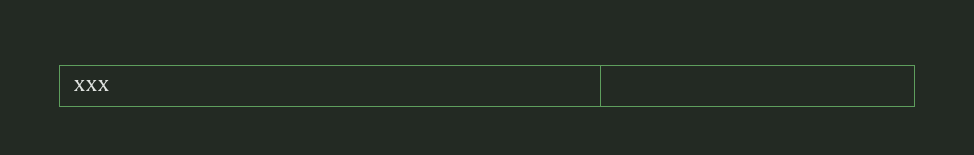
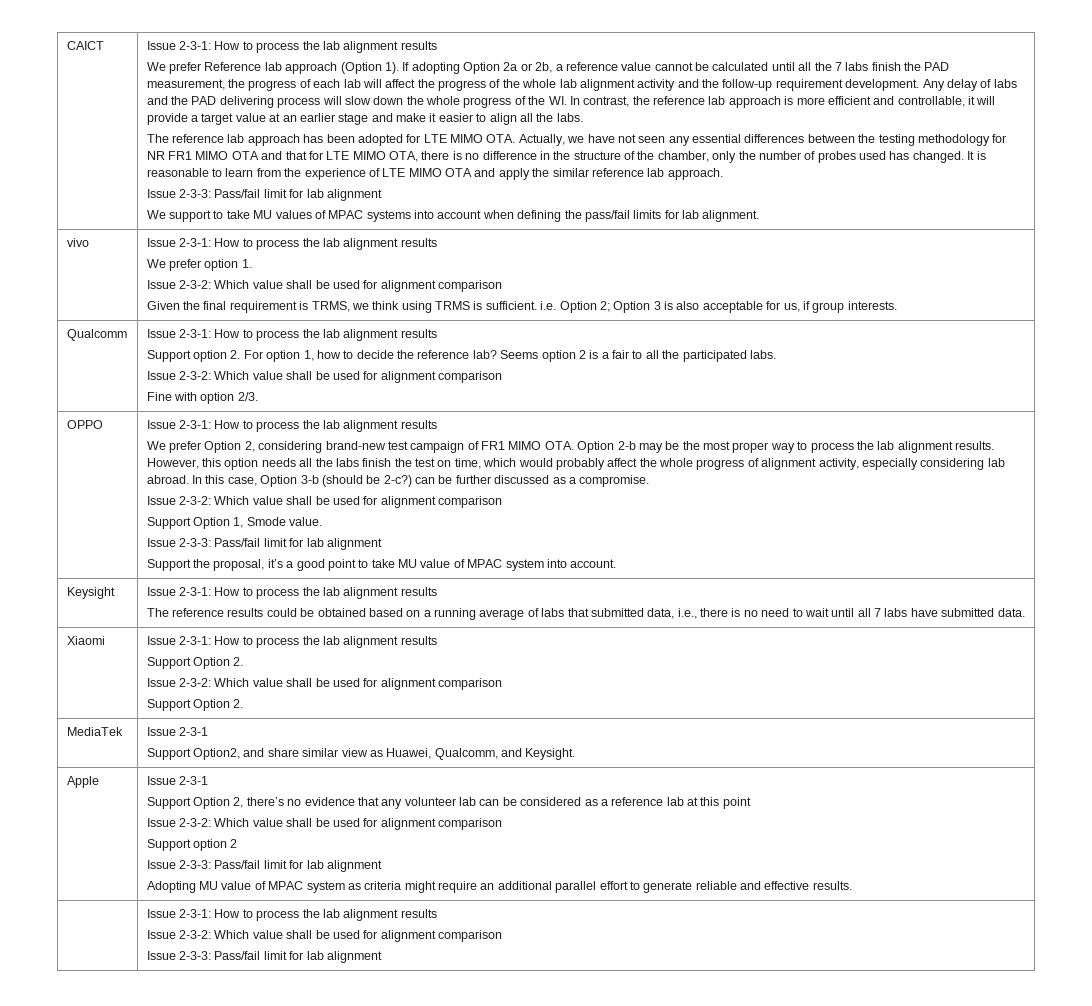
- XXX
+ CAICT | Issue 2-3-1: How to process the lab alignment results
+ We prefer Reference lab approach (Option 1). If adopting Option 2a or 2b, a reference value cannot be calculated until all the 7 labs finish the PAD measurement, the progress of each lab will affect the progress of the whole lab alignment activity and the follow-up requirement development. Any delay of labs and the PAD delivering process will slow down the whole progress of the WI. In contrast, the reference lab approach is more efficient and controllable, it will provide a target value at an earlier stage and make it easier to align all the labs.
+ The reference lab approach has been adopted for LTE MIMO OTA. Actually, we have not seen any essential differences between the testing methodology for NR FR1 MIMO OTA and that for LTE MIMO OTA, there is no difference in the structure of the chamber, only the number of probes used has changed. It is reasonable to learn from the experience of LTE MIMO OTA and apply the similar reference lab approach.
+ Issue 2-3-3: Pass/fail limit for lab alignment
+ We support to take MU values of MPAC systems into account when defining the pass/fail limits for lab alignment.
+ vivo | Issue 2-3-1: How to process the lab alignment results
+ We prefer option 1.
+ Issue 2-3-2: Which value shall be used for alignment comparison
+ Given the final requirement is TRMS, we think using TRMS is sufficient. i.e. Option 2; Option 3 is also acceptable for us, if group interests.
+ Qualcomm | Issue 2-3-1: How to process the lab alignment results
+ Support option 2. For option 1, how to decide the reference lab? Seems option 2 is a fair to all the participated labs.
+ Issue 2-3-2: Which value shall be used for alignment comparison
+ Fine with option 2/3.
+ OPPO | Issue 2-3-1: How to process the lab alignment results
+ We prefer Option 2, considering brand-new test campaign of FR1 MIMO OTA. Option 2-b may be the most proper way to process the lab alignment results. However, this option needs all the labs finish the test on time, which would probably affect the whole progress of alignment activity, especially considering lab abroad. In this case, Option 3-b (should be 2-c?) can be further discussed as a compromise.
+ Issue 2-3-2: Which value shall be used for alignment comparison
+ Support Option 1, Smode value.
+ Issue 2-3-3: Pass/fail limit for lab alignment
+ Support the proposal, it’s a good point to take MU value of MPAC system into account.
+ Keysight | Issue 2-3-1: How to process the lab alignment results
+ The reference results could be obtained based on a running average of labs that submitted data, i.e., there is no need to wait until all 7 labs have submitted data.
+ Xiaomi | Issue 2-3-1: How to process the lab alignment results
+ Support Option 2.
+ Issue 2-3-2: Which value shall be used for alignment comparison
+ Support Option 2.
+ MediaTek | Issue 2-3-1
+ Support Option2, and share similar view as Huawei, Qualcomm, and Keysight.
+ Apple | Issue 2-3-1
+ Support Option 2, there’s no evidence that any volunteer lab can be considered as a reference lab at this point
+ Issue 2-3-2: Which value shall be used for alignment comparison
+ Support option 2
+ Issue 2-3-3: Pass/fail limit for lab alignment
+ Adopting MU value of MPAC system as criteria might require an additional parallel effort to generate reliable and effective results.
+ | Issue 2-3-1: How to process the lab alignment results
+ Issue 2-3-2: Which value shall be used for alignment comparison
+ Issue 2-3-3: Pass/fail limit for lab alignment

